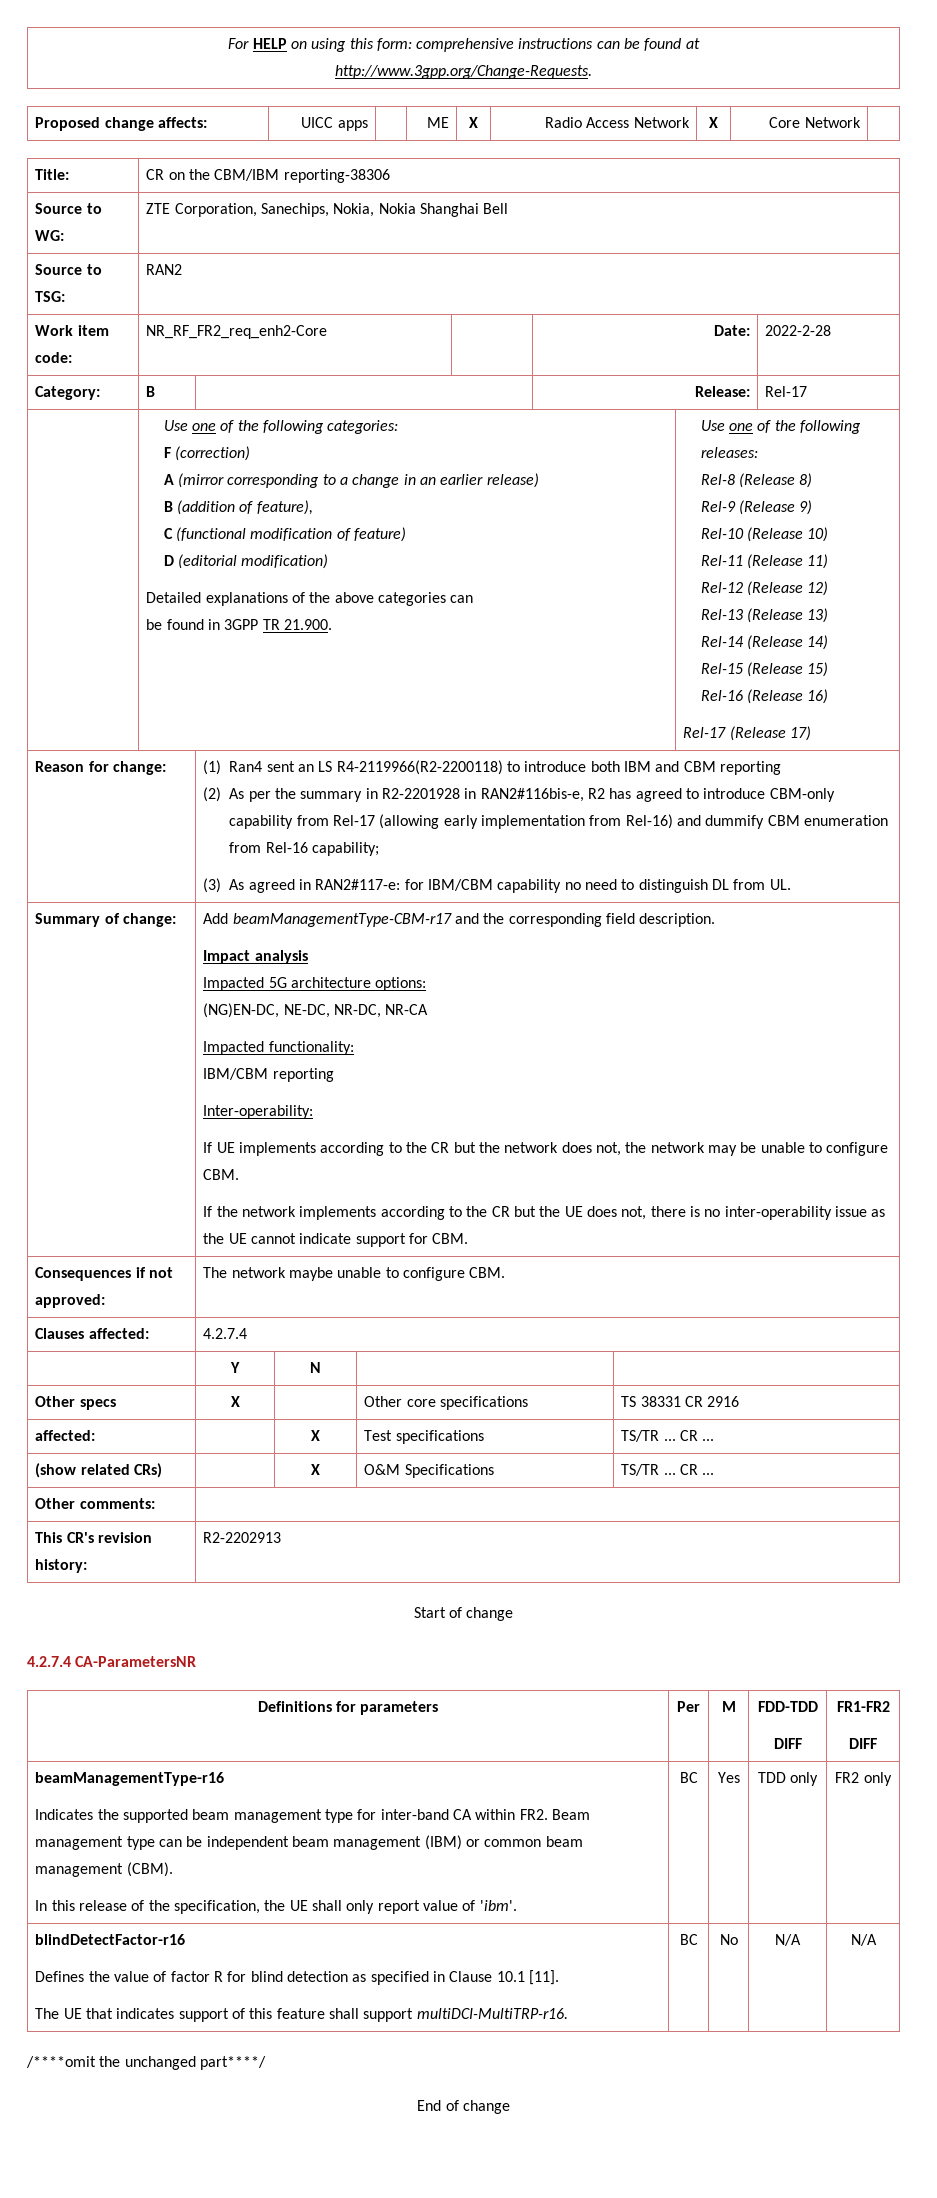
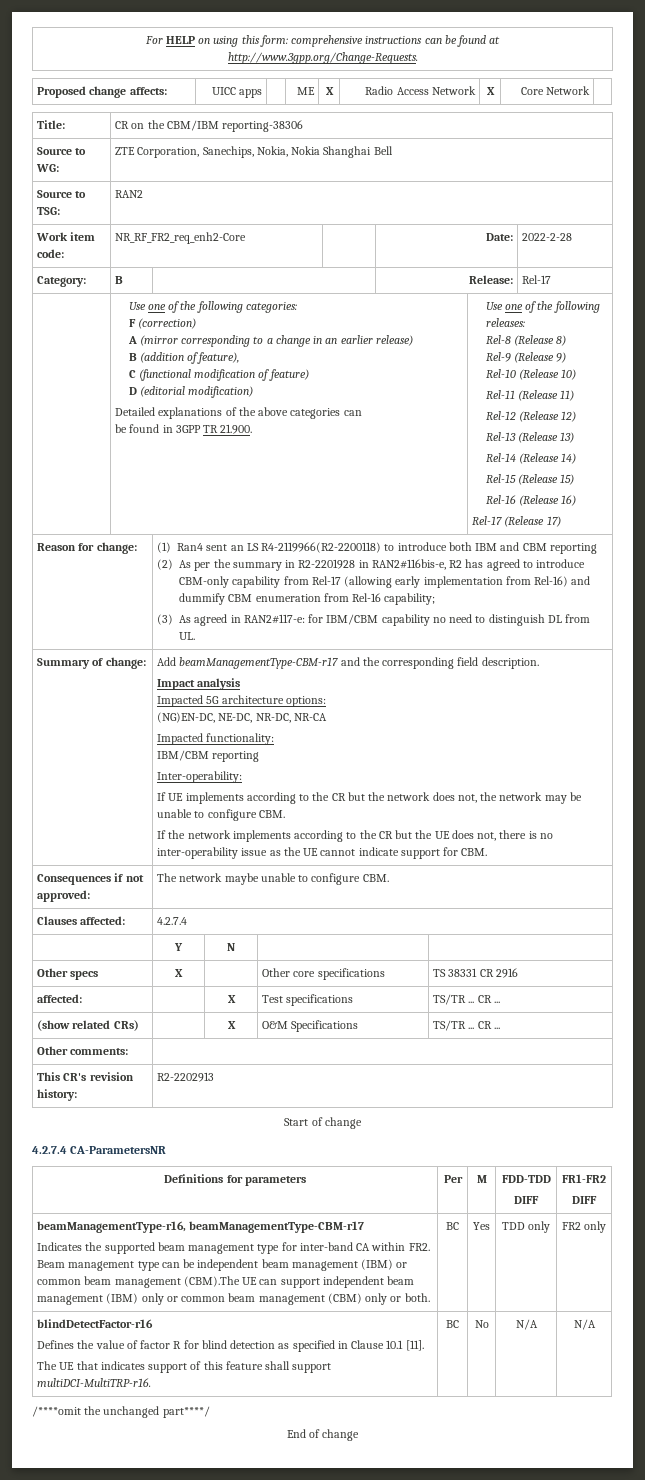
- beamManagementType-r16
+ beamManagementType-r16, beamManagementType-CBM-r17
- Indicates the supported beam management type for inter-band CA within FR2. Beam management type can be independent beam management (IBM) or common beam management (CBM).
- In this release of the specification, the UE shall only report value of 'ibm'.
+ Indicates the supported beam management type for inter-band CA within FR2. Beam management type can be independent beam management (IBM) or common beam management (CBM).The UE can support independent beam management (IBM) only or common beam management (CBM) only or both.

